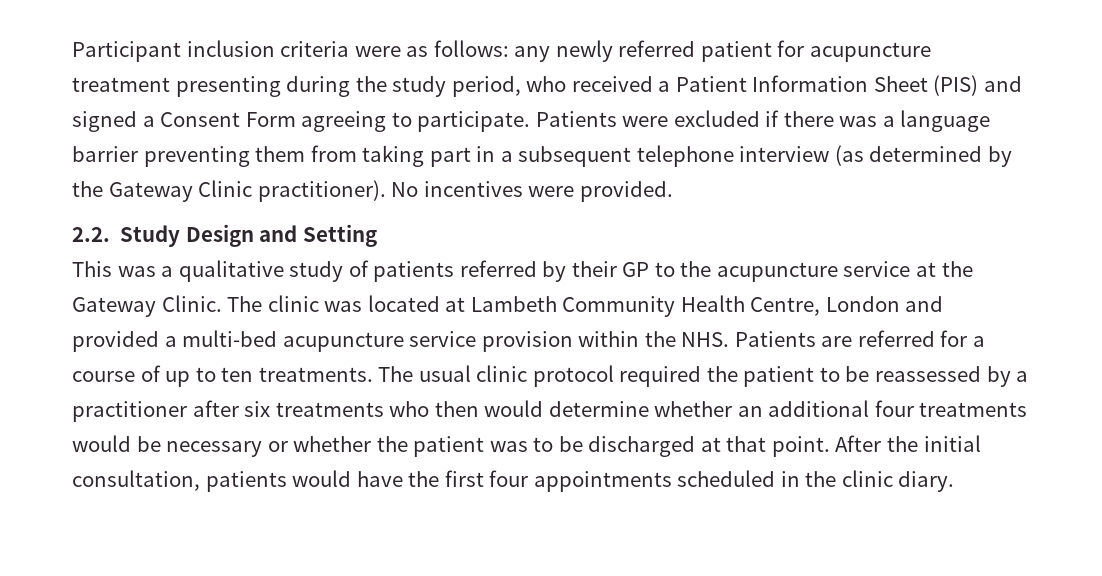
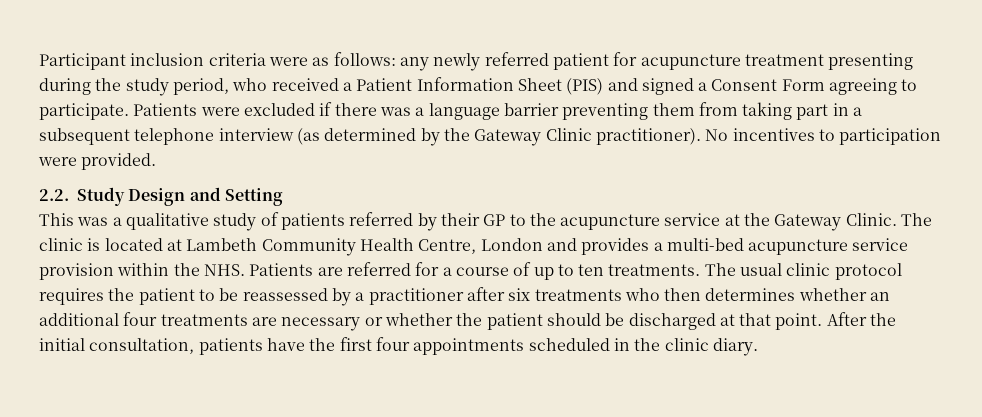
- No incentives were provided.
+ No incentives to participation were provided.
- The clinic was located at Lambeth Community Health Centre, London and provided a multi-bed acupuncture service provision within the NHS. Patients are referred for a course of up to ten treatments.
+ The clinic is located at Lambeth Community Health Centre, London and provides a multi-bed acupuncture service provision within the NHS. Patients are referred for a course of up to ten treatments.
- The usual clinic protocol required the patient to be reassessed by a practitioner after six treatments who then would determine whether an additional four treatments would be necessary or whether the patient was to be discharged at that point.
+ The usual clinic protocol requires the patient to be reassessed by a practitioner after six treatments who then determines whether an additional four treatments are necessary or whether the patient should be discharged at that point.
- After the initial consultation, patients would have the first four appointments scheduled in the clinic diary.
+ After the initial consultation, patients have the first four appointments scheduled in the clinic diary.

